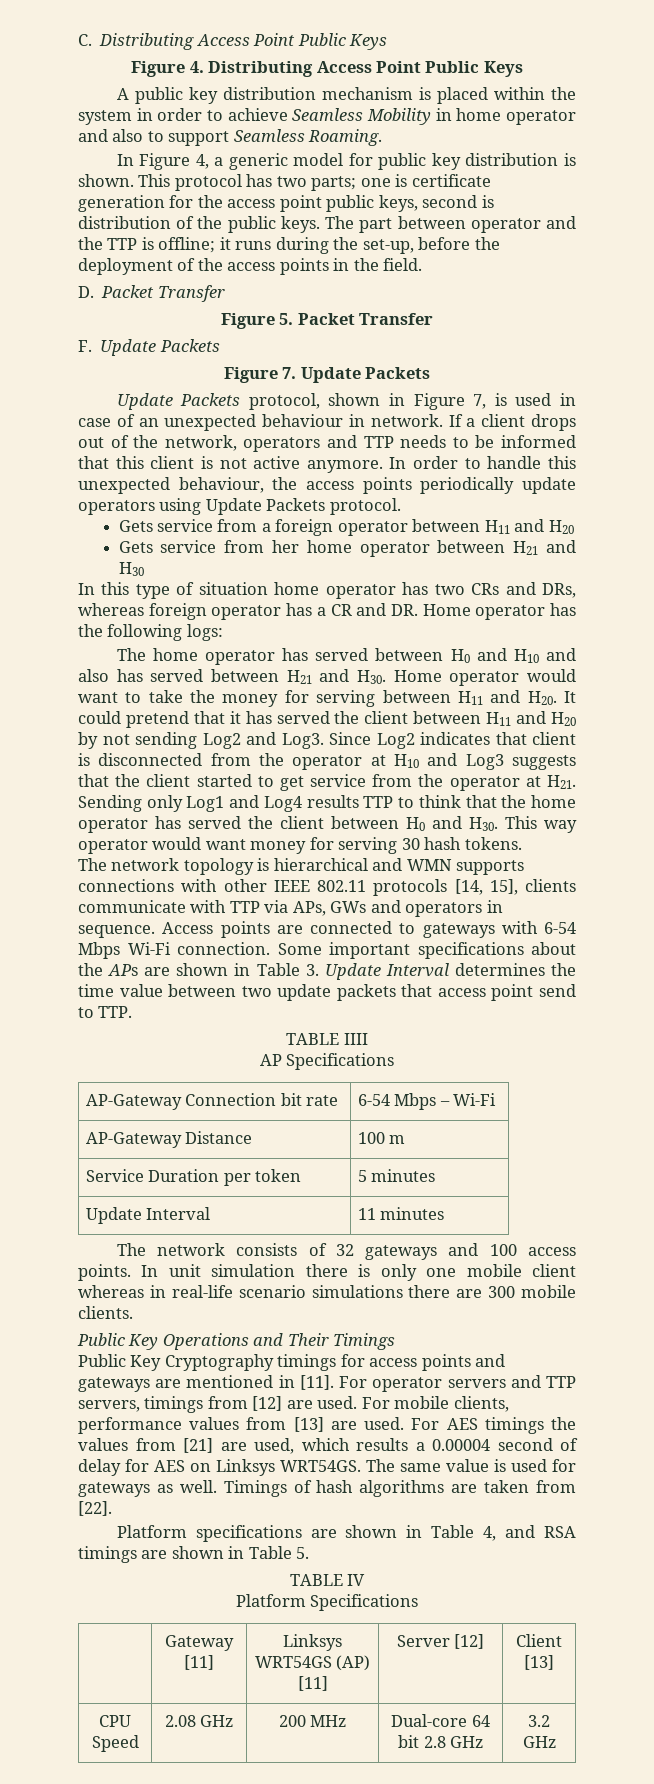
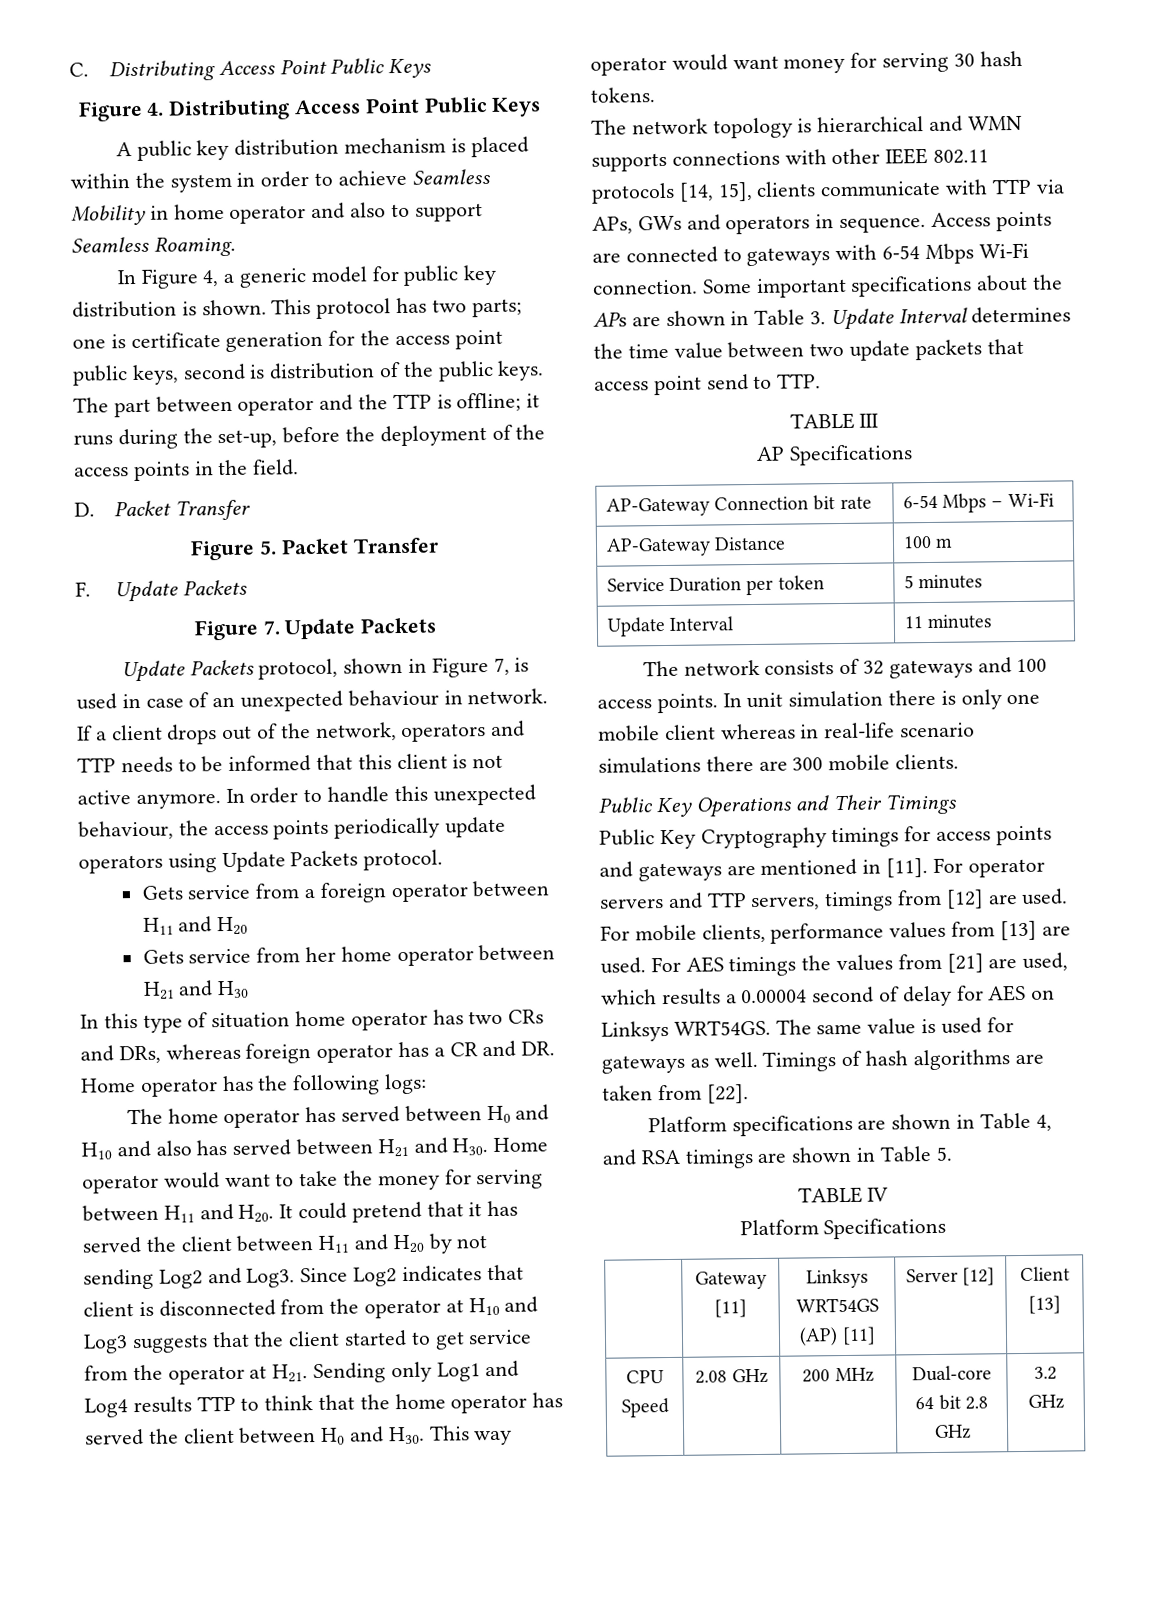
- TABLE IIII
+ TABLE III

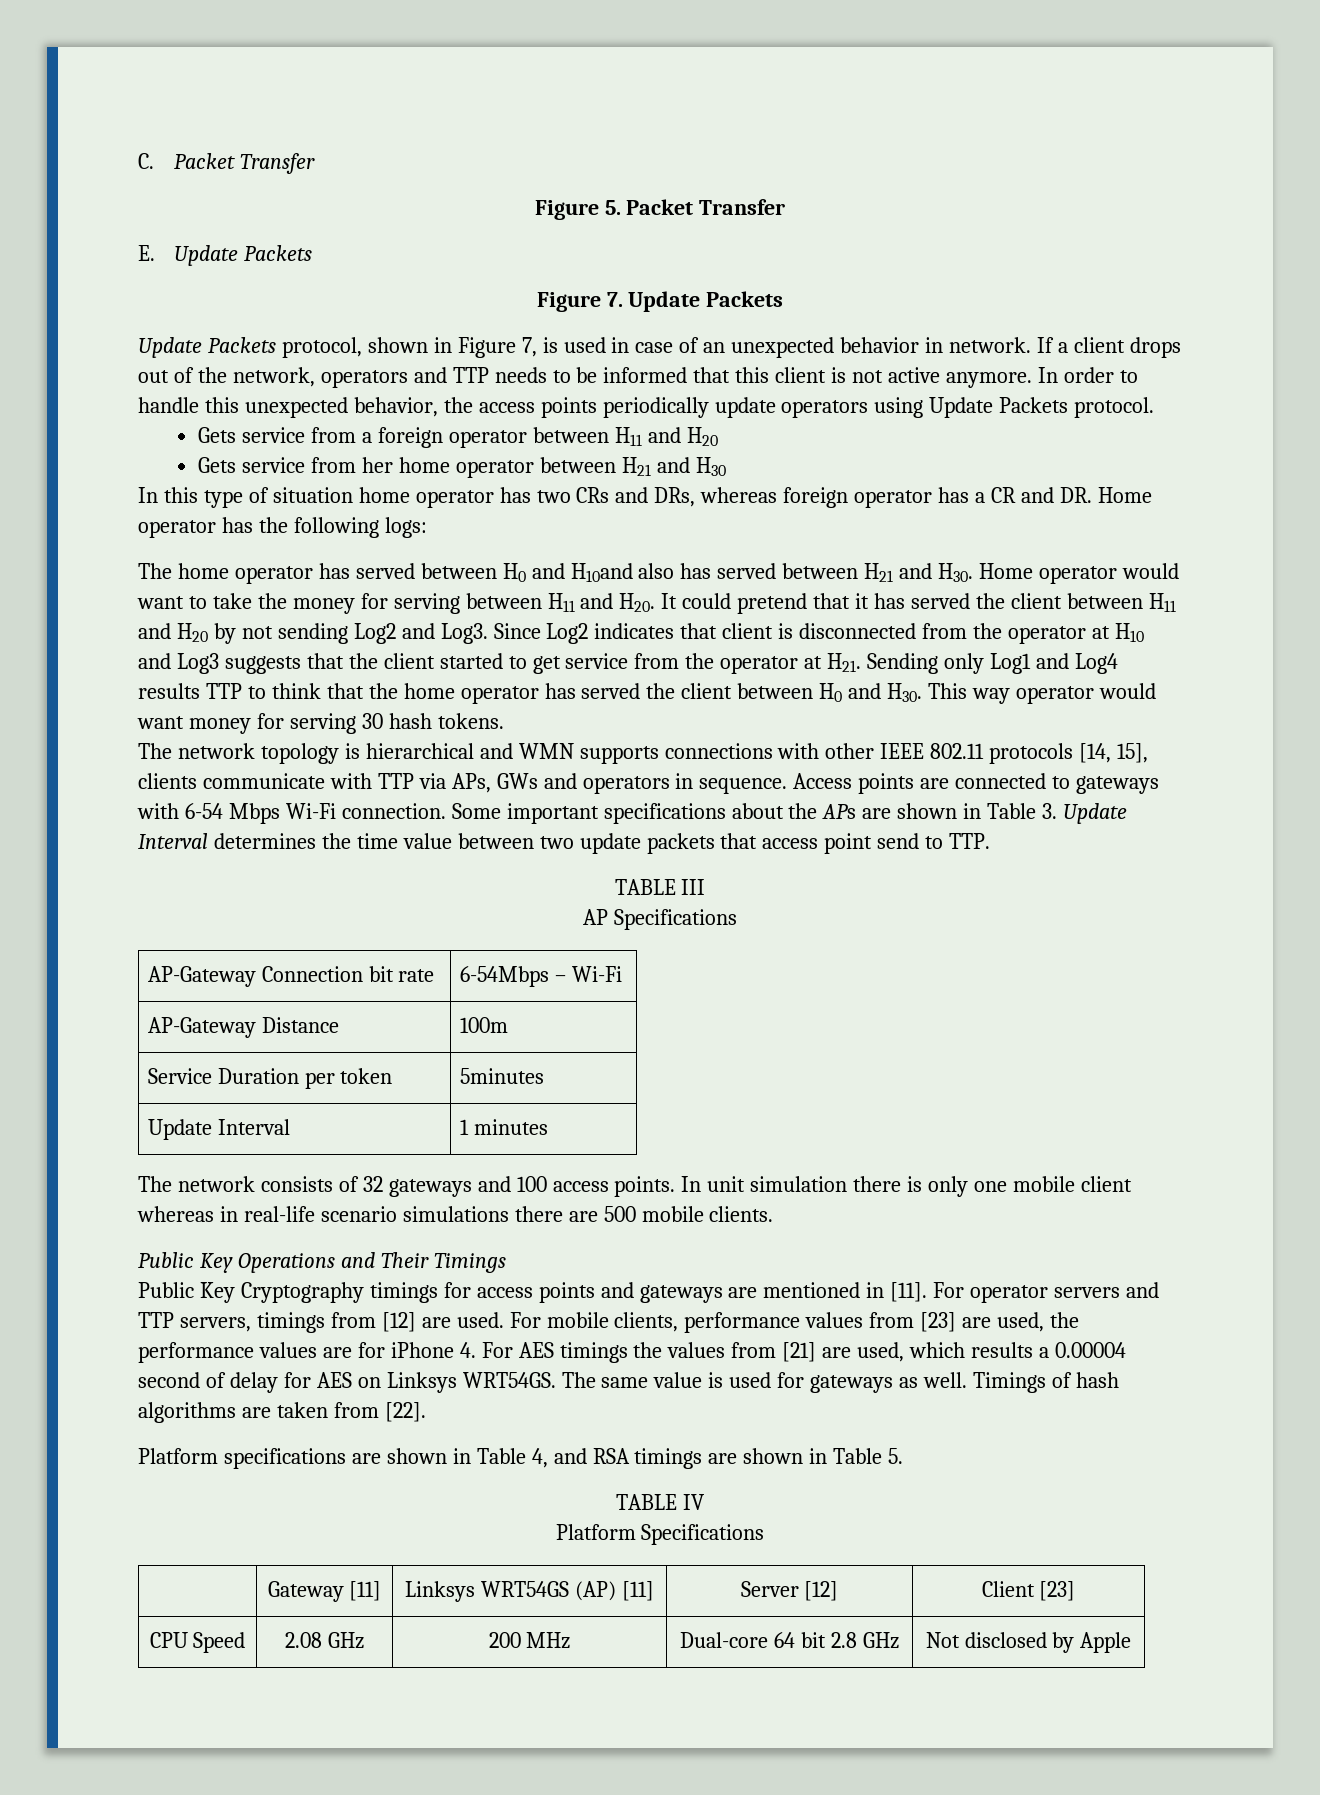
- C. Distributing Access Point Public Keys
- Figure 4. Distributing Access Point Public Keys
- A public key distribution mechanism is placed within the system in order to achieve Seamless Mobility in home operator and also to support Seamless Roaming.
- In Figure 4, a generic model for public key distribution is shown. This protocol has two parts; one is certificate generation for the access point public keys, second is distribution of the public keys. The part between operator and the TTP is offline; it runs during the set-up, before the deployment of the access points in the field.
- D. Packet Transfer
+ C. Packet Transfer
- F. Update Packets
+ E. Update Packets
- Update Packets protocol, shown in Figure 7, is used in case of an unexpected behaviour in network.
+ Update Packets protocol, shown in Figure 7, is used in case of an unexpected behavior in network.
- In order to handle this unexpected behaviour, the access points periodically update operators using Update Packets protocol.
+ In order to handle this unexpected behavior, the access points periodically update operators using Update Packets protocol.
- The home operator has served between H0 and H10 and also has served between H21 and H30. Home operator would want to take the money for serving between H11 and H20. It could pretend that it has served the client between H11 and H20 by not sending Log2 and Log3.
+ The home operator has served between H0 and H10and also has served between H21 and H30. Home operator would want to take the money for serving between H11 and H20. It could pretend that it has served the client between H11 and H20 by not sending Log2 and Log3.
- AP-Gateway Connection bit rate | 6-54 Mbps – Wi-Fi
+ AP-Gateway Connection bit rate | 6-54Mbps – Wi-Fi
- AP-Gateway Distance | 100 m
+ AP-Gateway Distance | 100m
- Service Duration per token | 5 minutes
+ Service Duration per token | 5minutes
- Update Interval | 11 minutes
+ Update Interval | 1 minutes
- In unit simulation there is only one mobile client whereas in real-life scenario simulations there are 300 mobile clients.
+ In unit simulation there is only one mobile client whereas in real-life scenario simulations there are 500 mobile clients.
- For mobile clients, performance values from [13] are used. For AES timings the values from [21] are used, which results a 0.00004 second of delay for AES on Linksys WRT54GS.
+ For mobile clients, performance values from [23] are used, the performance values are for iPhone 4. For AES timings the values from [21] are used, which results a 0.00004 second of delay for AES on Linksys WRT54GS.
- | Gateway [11] | Linksys WRT54GS (AP) [11] | Server [12] | Client [13]
+ | Gateway [11] | Linksys WRT54GS (AP) [11] | Server [12] | Client [23]
- CPU Speed | 2.08 GHz | 200 MHz | Dual-core 64 bit 2.8 GHz | 3.2 GHz
+ CPU Speed | 2.08 GHz | 200 MHz | Dual-core 64 bit 2.8 GHz | Not disclosed by Apple

